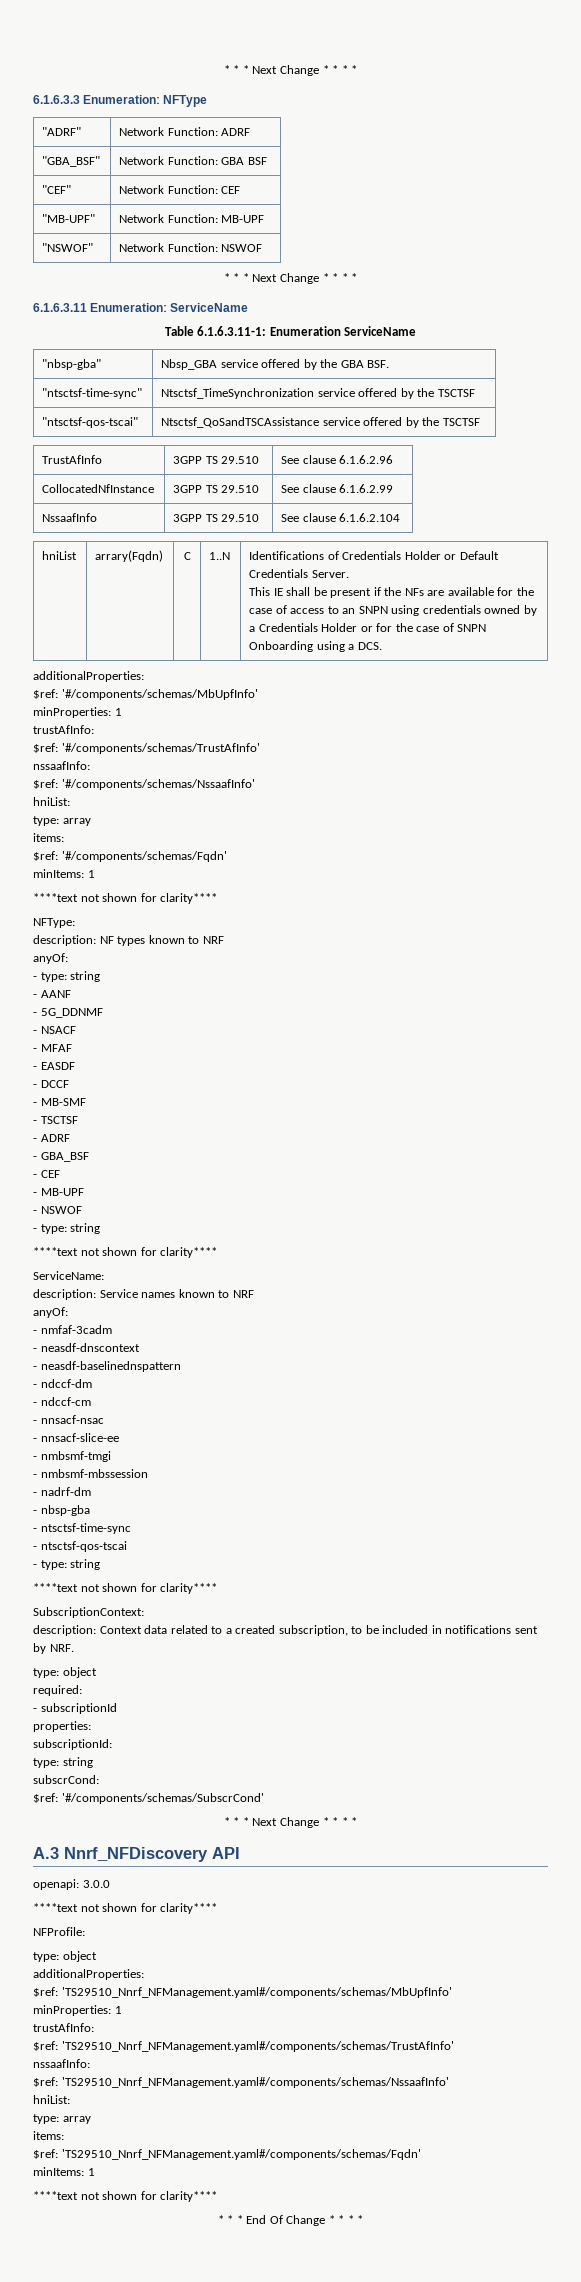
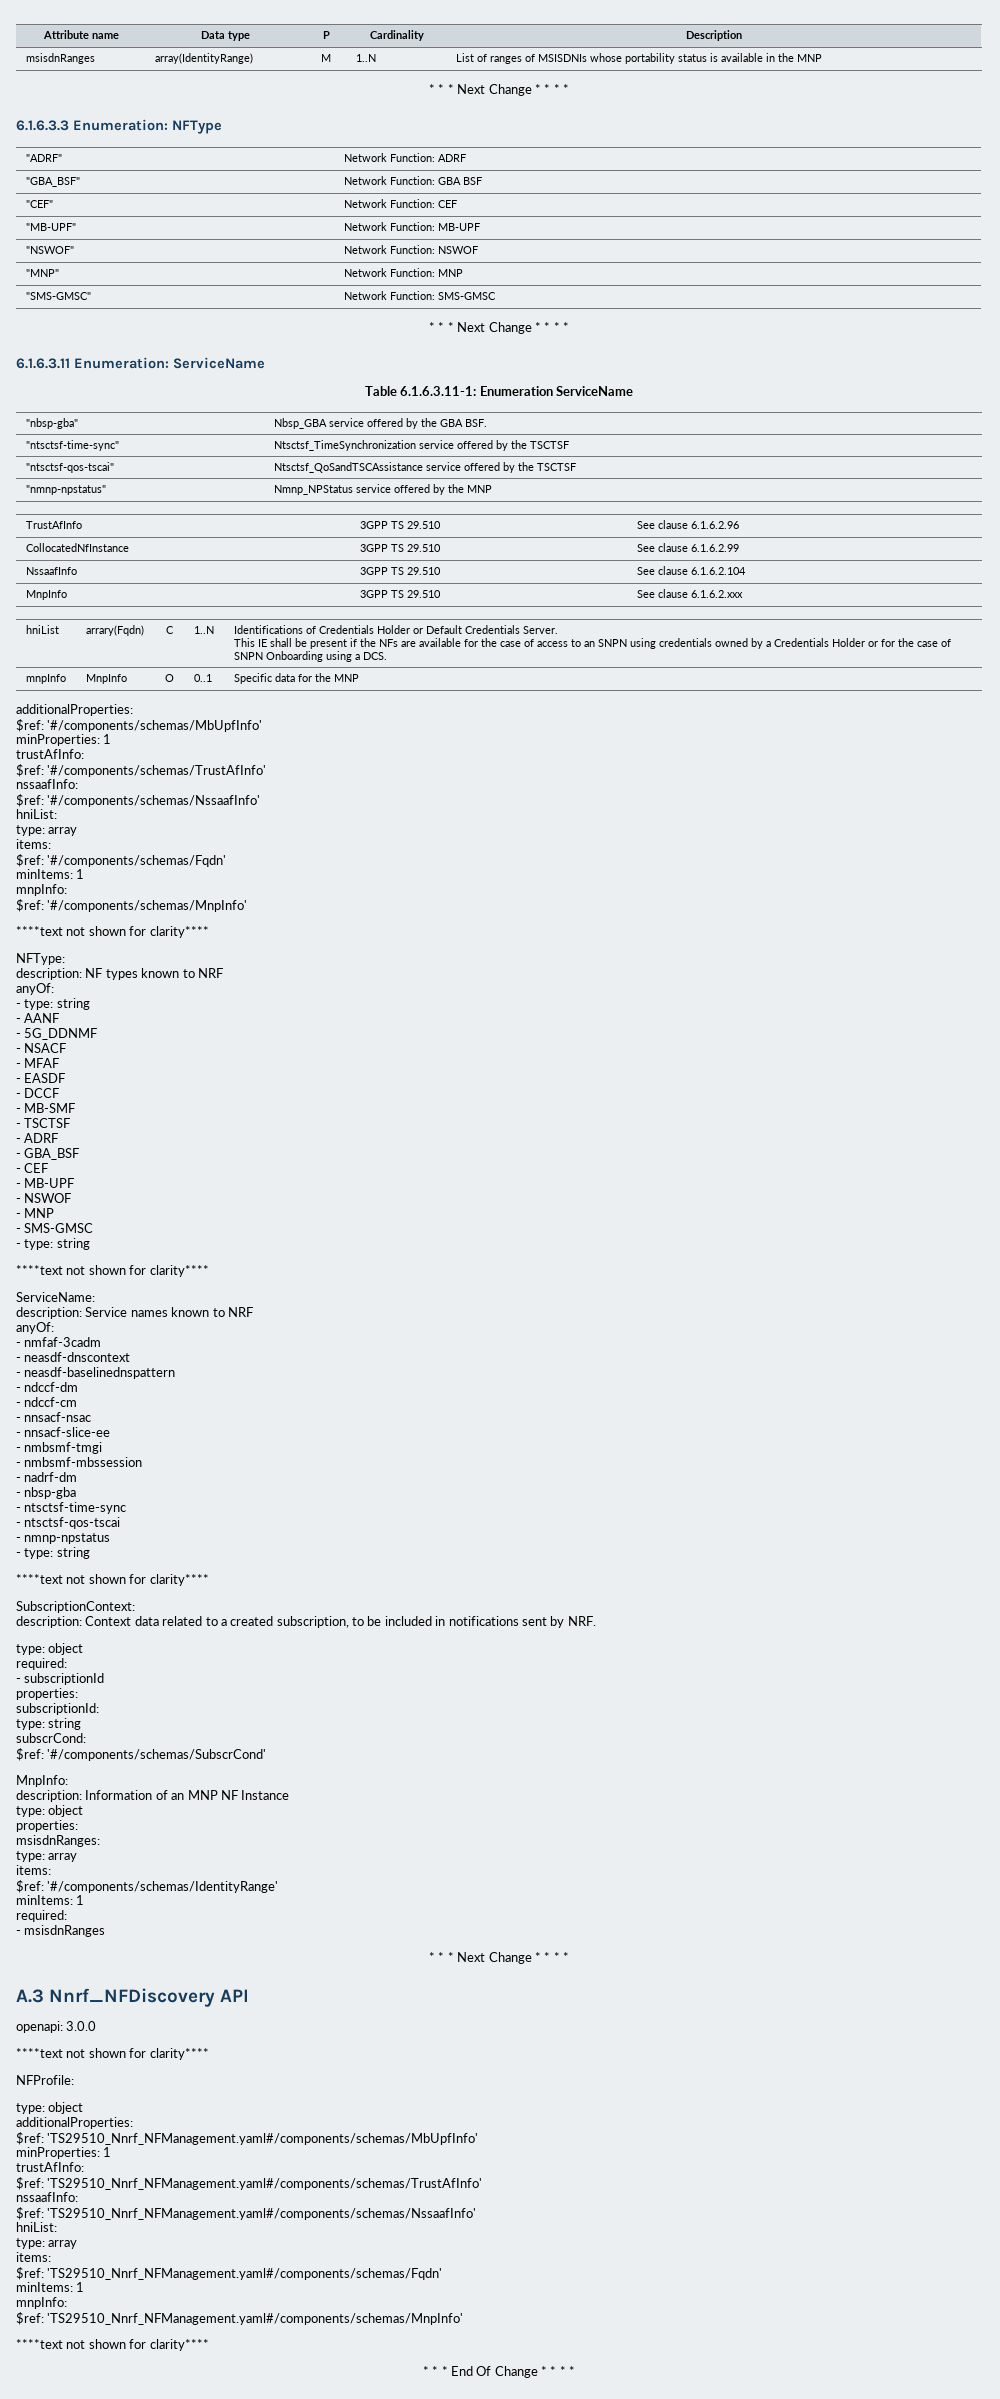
+ Attribute name | Data type | P | Cardinality | Description
+ msisdnRanges | array(IdentityRange) | M | 1..N | List of ranges of MSISDNIs whose portability status is available in the MNP
+ "MNP" | Network Function: MNP
+ "SMS-GMSC" | Network Function: SMS-GMSC
+ "nmnp-npstatus" | Nmnp_NPStatus service offered by the MNP
+ MnpInfo | 3GPP TS 29.510 | See clause 6.1.6.2.xxx
+ mnpInfo | MnpInfo | O | 0..1 | Specific data for the MNP
  $ref: '#/components/schemas/Fqdn'
  minItems: 1
+ mnpInfo:
+ $ref: '#/components/schemas/MnpInfo'
+ - MNP
+ - SMS-GMSC
+ - nmnp-npstatus
+ MnpInfo:
+ description: Information of an MNP NF Instance
+ type: object
+ properties:
+ msisdnRanges:
+ type: array
+ items:
+ $ref: '#/components/schemas/IdentityRange'
+ minItems: 1
+ required:
+ - msisdnRanges
  $ref: 'TS29510_Nnrf_NFManagement.yaml#/components/schemas/Fqdn'
  minItems: 1
+ mnpInfo:
+ $ref: 'TS29510_Nnrf_NFManagement.yaml#/components/schemas/MnpInfo'

